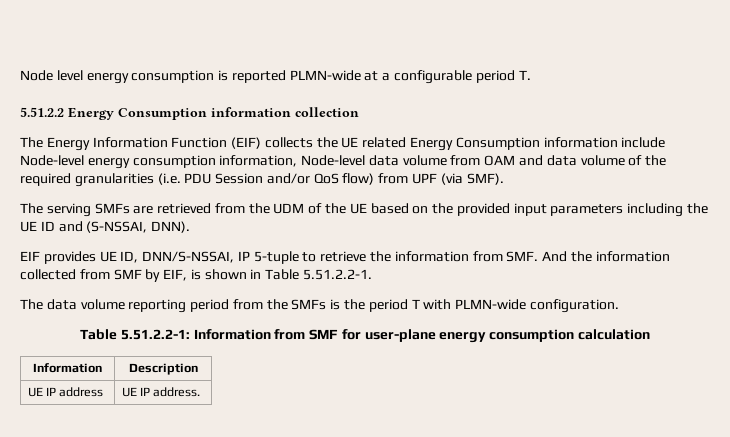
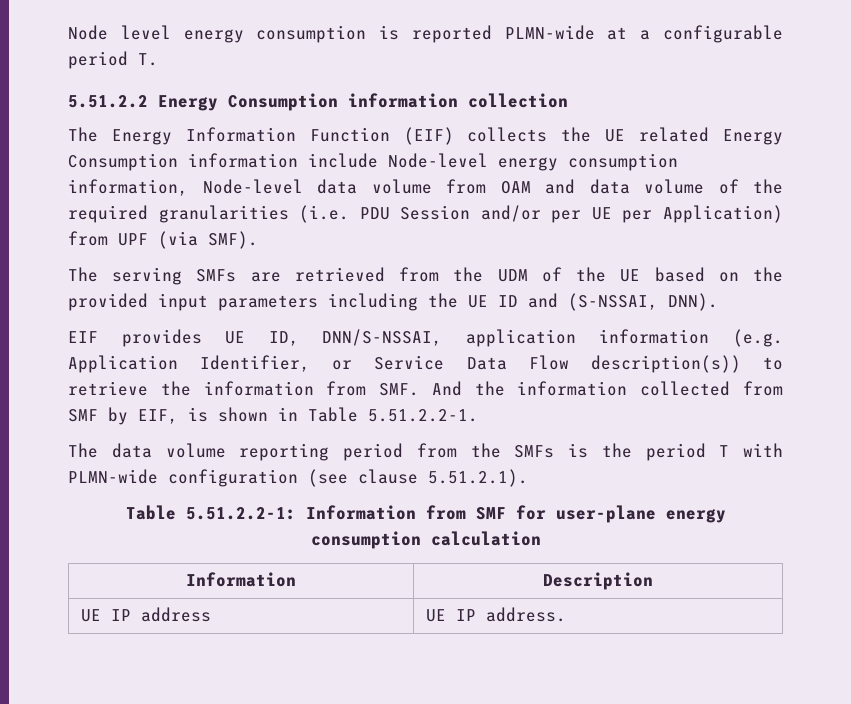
- The Energy Information Function (EIF) collects the UE related Energy Consumption information include Node-level energy consumption information, Node-level data volume from OAM and data volume of the required granularities (i.e. PDU Session and/or QoS flow) from UPF (via SMF).
+ The Energy Information Function (EIF) collects the UE related Energy Consumption information include Node-level energy consumption information, Node-level data volume from OAM and data volume of the required granularities (i.e. PDU Session and/or per UE per Application) from UPF (via SMF).
- EIF provides UE ID, DNN/S-NSSAI, IP 5-tuple to retrieve the information from SMF. And the information collected from SMF by EIF, is shown in Table 5.51.2.2-1.
+ EIF provides UE ID, DNN/S-NSSAI, application information (e.g. Application Identifier, or Service Data Flow description(s)) to retrieve the information from SMF. And the information collected from SMF by EIF, is shown in Table 5.51.2.2-1.
- The data volume reporting period from the SMFs is the period T with PLMN-wide configuration.
+ The data volume reporting period from the SMFs is the period T with PLMN-wide configuration (see clause 5.51.2.1).

